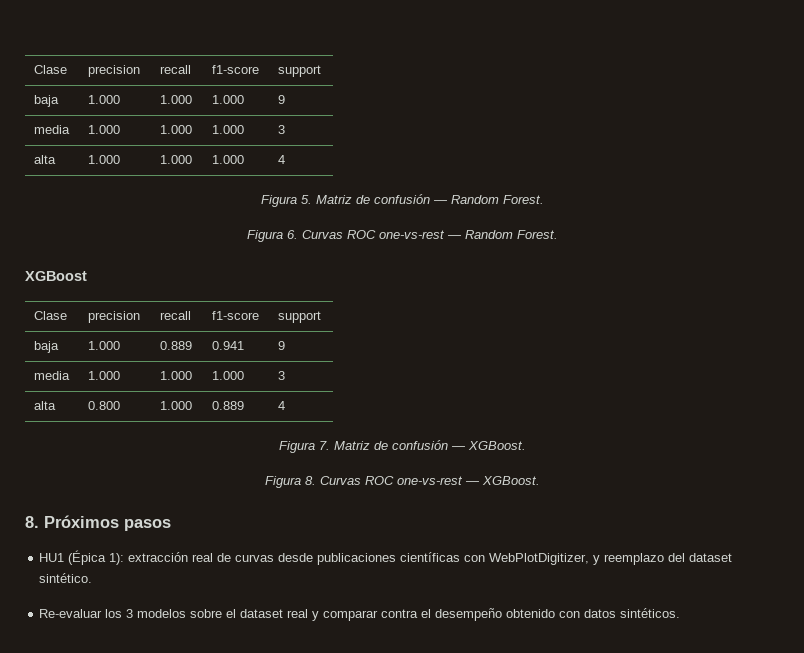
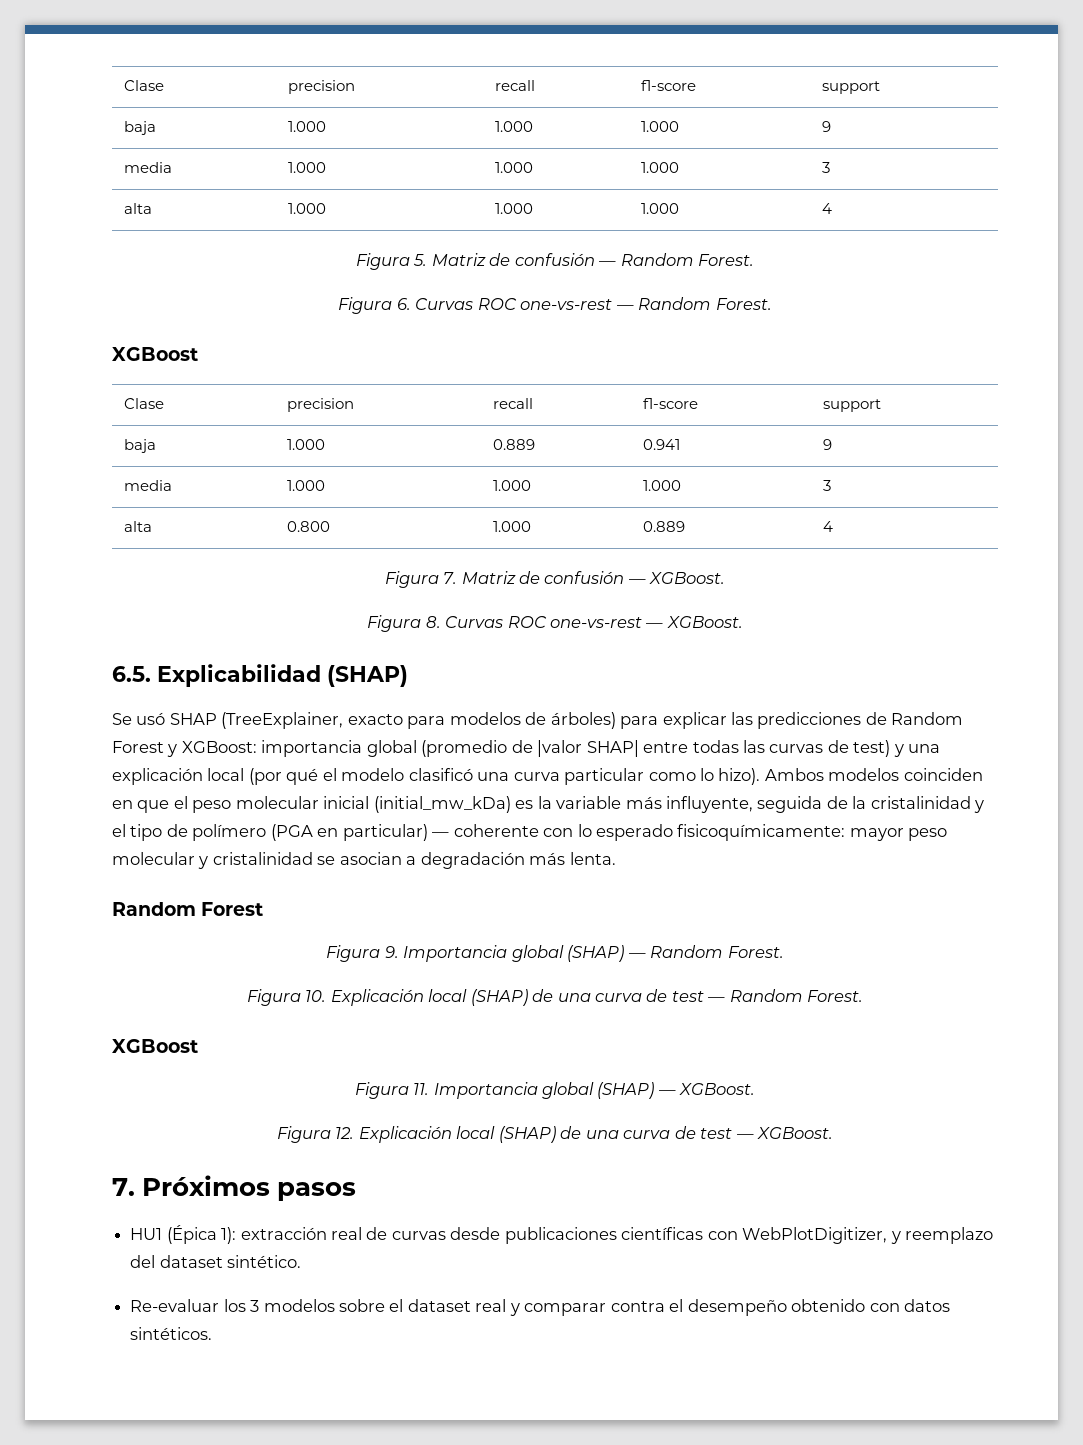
- 8. Próximos pasos
+ 6.5. Explicabilidad (SHAP)
+ Se usó SHAP (TreeExplainer, exacto para modelos de árboles) para explicar las predicciones de Random Forest y XGBoost: importancia global (promedio de |valor SHAP| entre todas las curvas de test) y una explicación local (por qué el modelo clasificó una curva particular como lo hizo). Ambos modelos coinciden en que el peso molecular inicial (initial_mw_kDa) es la variable más influyente, seguida de la cristalinidad y el tipo de polímero (PGA en particular) — coherente con lo esperado fisicoquímicamente: mayor peso molecular y cristalinidad se asocian a degradación más lenta.
+ Random Forest
+ Figura 9. Importancia global (SHAP) — Random Forest.
+ Figura 10. Explicación local (SHAP) de una curva de test — Random Forest.
+ XGBoost
+ Figura 11. Importancia global (SHAP) — XGBoost.
+ Figura 12. Explicación local (SHAP) de una curva de test — XGBoost.
+ 7. Próximos pasos

